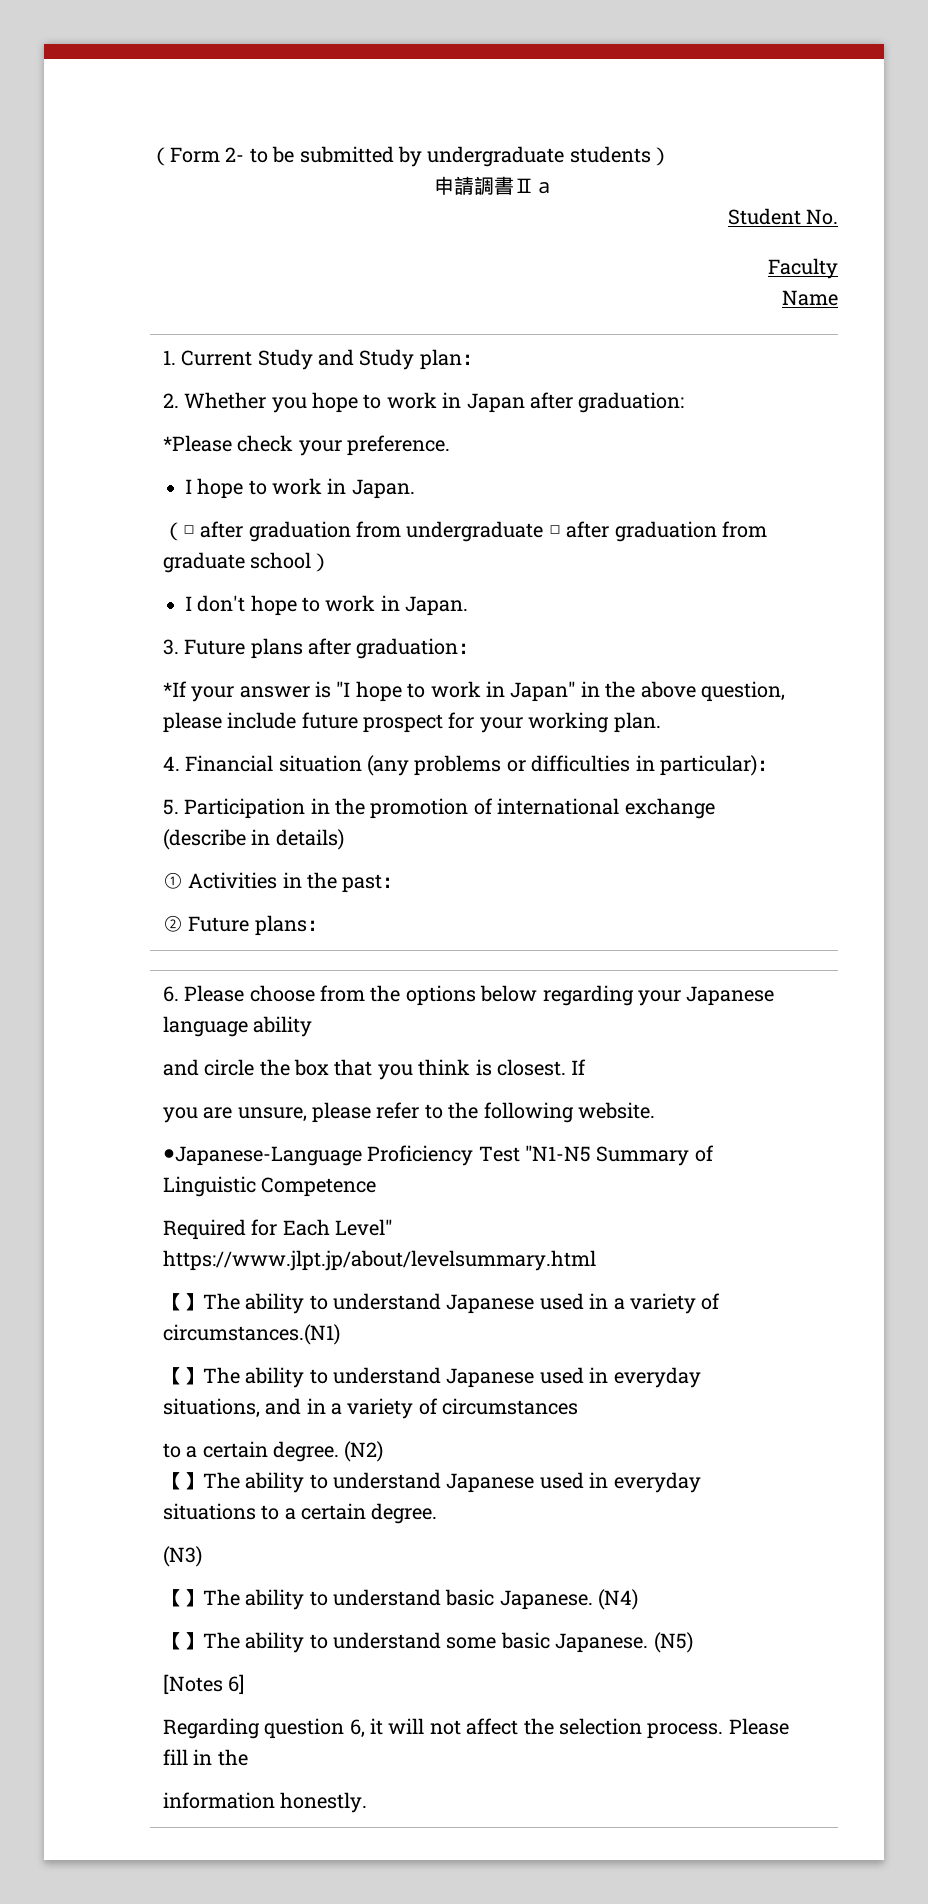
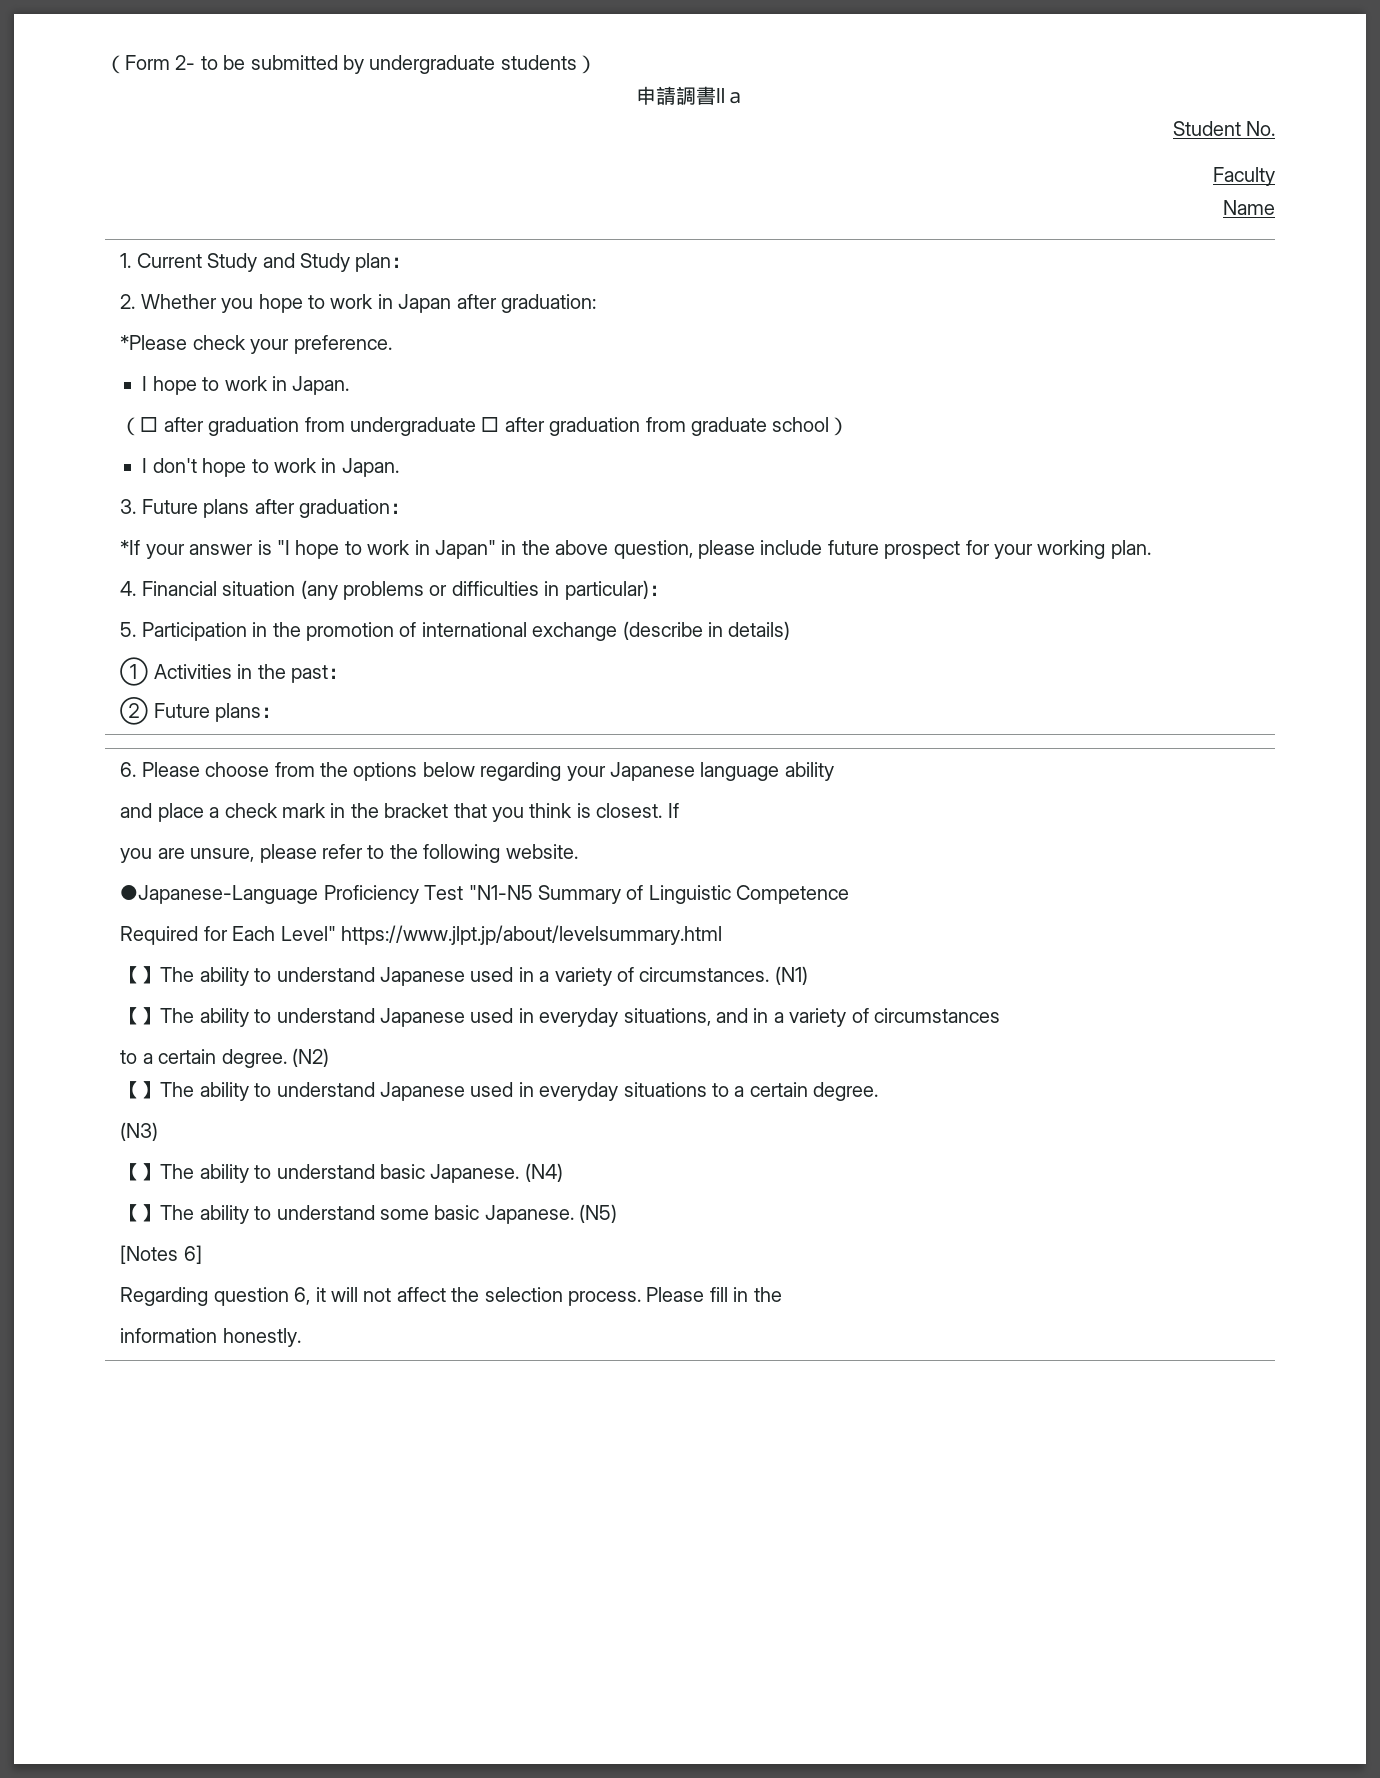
- and circle the box that you think is closest.
+ and place a check mark in the bracket that you think is closest.
- 【】The ability to understand Japanese used in a variety of circumstances.(N1)
+ 【】The ability to understand Japanese used in a variety of circumstances. (N1)

